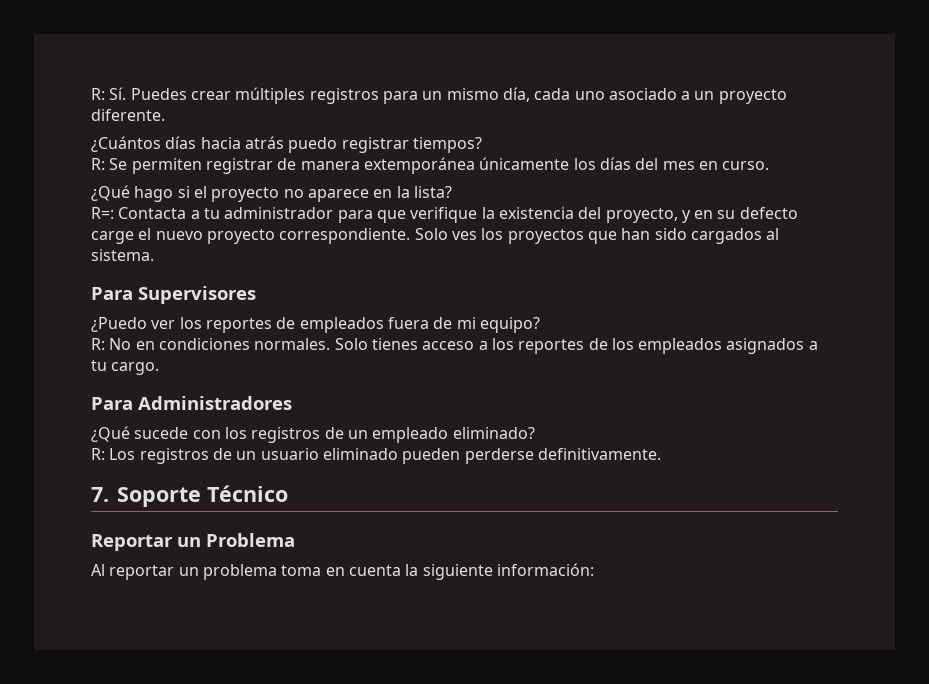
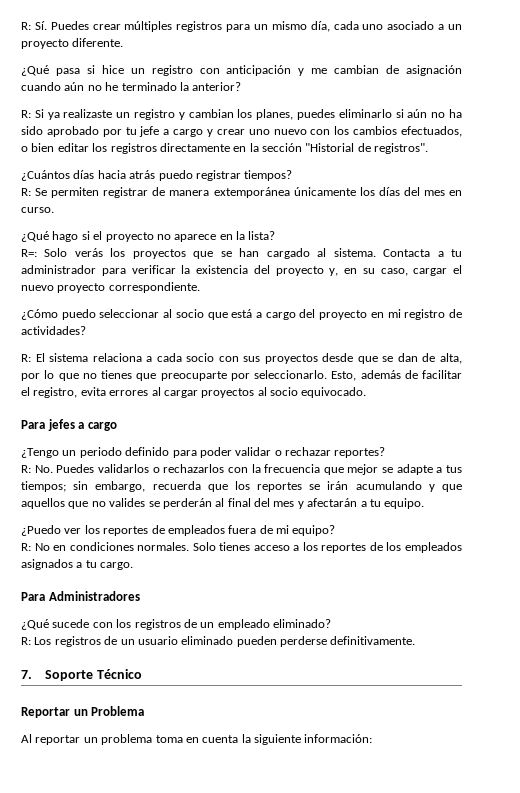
+ ¿Qué pasa si hice un registro con anticipación y me cambian de asignación cuando aún no he terminado la anterior?
+ R: Si ya realizaste un registro y cambian los planes, puedes eliminarlo si aún no ha sido aprobado por tu jefe a cargo y crear uno nuevo con los cambios efectuados, o bien editar los registros directamente en la sección "Historial de registros".
- R=: Contacta a tu administrador para que verifique la existencia del proyecto, y en su defecto carge el nuevo proyecto correspondiente. Solo ves los proyectos que han sido cargados al sistema.
- Para Supervisores
+ R=: Solo verás los proyectos que se han cargado al sistema. Contacta a tu administrador para verificar la existencia del proyecto y, en su caso, cargar el nuevo proyecto correspondiente.
+ ¿Cómo puedo seleccionar al socio que está a cargo del proyecto en mi registro de actividades?
+ R: El sistema relaciona a cada socio con sus proyectos desde que se dan de alta, por lo que no tienes que preocuparte por seleccionarlo. Esto, además de facilitar el registro, evita errores al cargar proyectos al socio equivocado.
+ Para jefes a cargo
+ ¿Tengo un periodo definido para poder validar o rechazar reportes?
+ R: No. Puedes validarlos o rechazarlos con la frecuencia que mejor se adapte a tus tiempos; sin embargo, recuerda que los reportes se irán acumulando y que aquellos que no valides se perderán al final del mes y afectarán a tu equipo.

